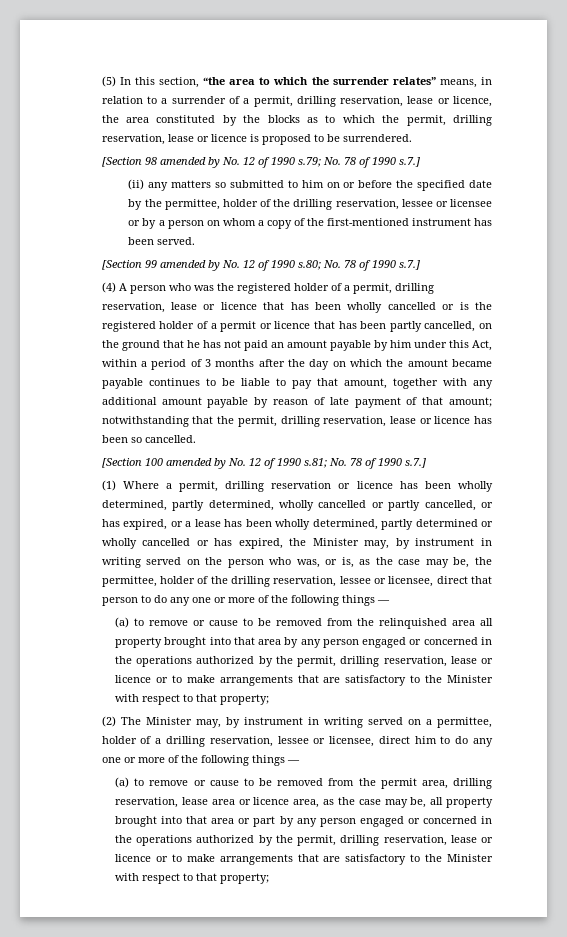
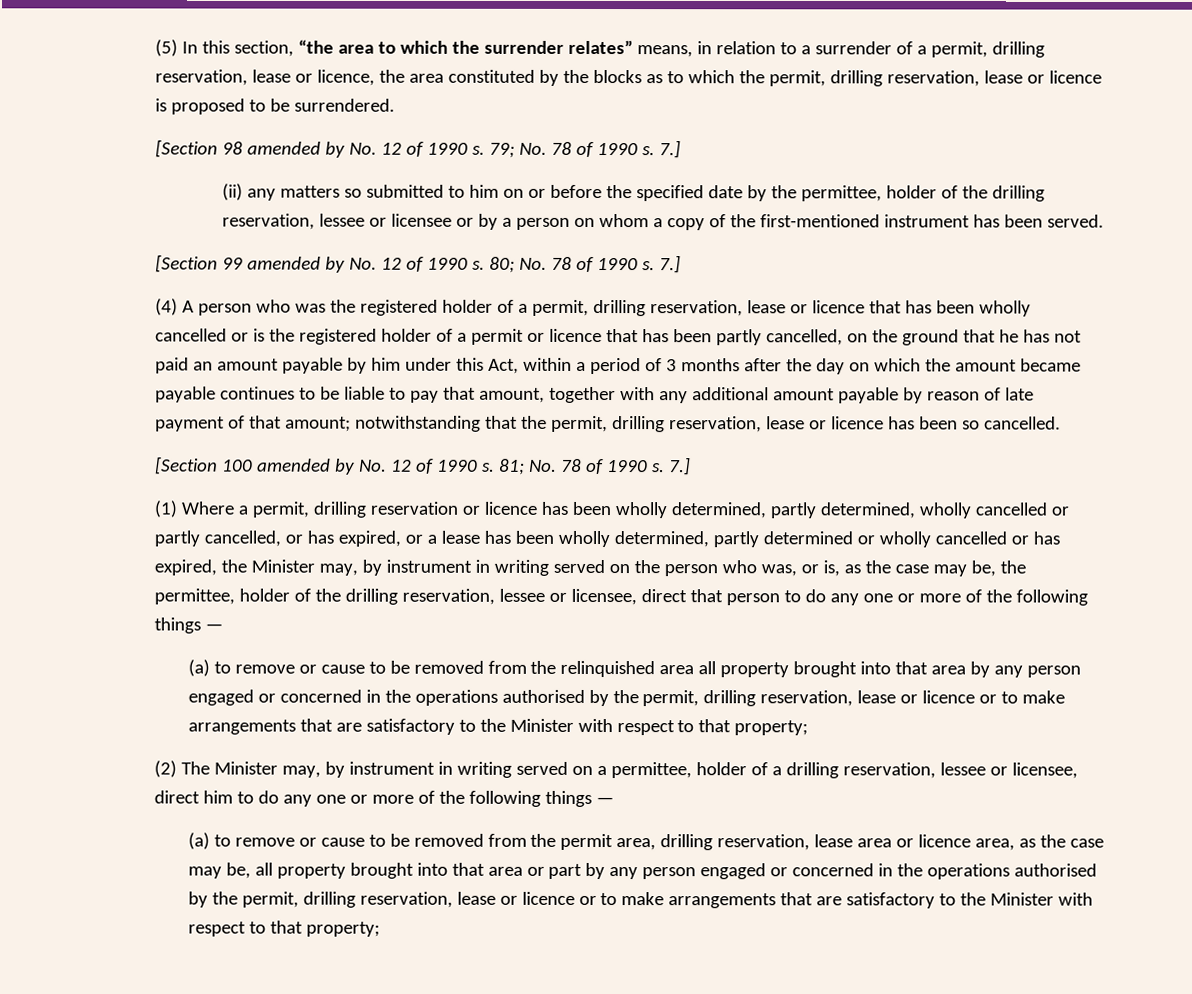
- [Section 98 amended by No. 12 of 1990 s.79; No. 78 of 1990 s.7.]
+ [Section 98 amended by No. 12 of 1990 s. 79; No. 78 of 1990 s. 7.]
- [Section 99 amended by No. 12 of 1990 s.80; No. 78 of 1990 s.7.]
+ [Section 99 amended by No. 12 of 1990 s. 80; No. 78 of 1990 s. 7.]
- [Section 100 amended by No. 12 of 1990 s.81; No. 78 of 1990 s.7.]
+ [Section 100 amended by No. 12 of 1990 s. 81; No. 78 of 1990 s. 7.]
- (a) to remove or cause to be removed from the relinquished area all property brought into that area by any person engaged or concerned in the operations authorized by the permit, drilling reservation, lease or licence or to make arrangements that are satisfactory to the Minister with respect to that property;
+ (a) to remove or cause to be removed from the relinquished area all property brought into that area by any person engaged or concerned in the operations authorised by the permit, drilling reservation, lease or licence or to make arrangements that are satisfactory to the Minister with respect to that property;
- (a) to remove or cause to be removed from the permit area, drilling reservation, lease area or licence area, as the case may be, all property brought into that area or part by any person engaged or concerned in the operations authorized by the permit, drilling reservation, lease or licence or to make arrangements that are satisfactory to the Minister with respect to that property;
+ (a) to remove or cause to be removed from the permit area, drilling reservation, lease area or licence area, as the case may be, all property brought into that area or part by any person engaged or concerned in the operations authorised by the permit, drilling reservation, lease or licence or to make arrangements that are satisfactory to the Minister with respect to that property;

